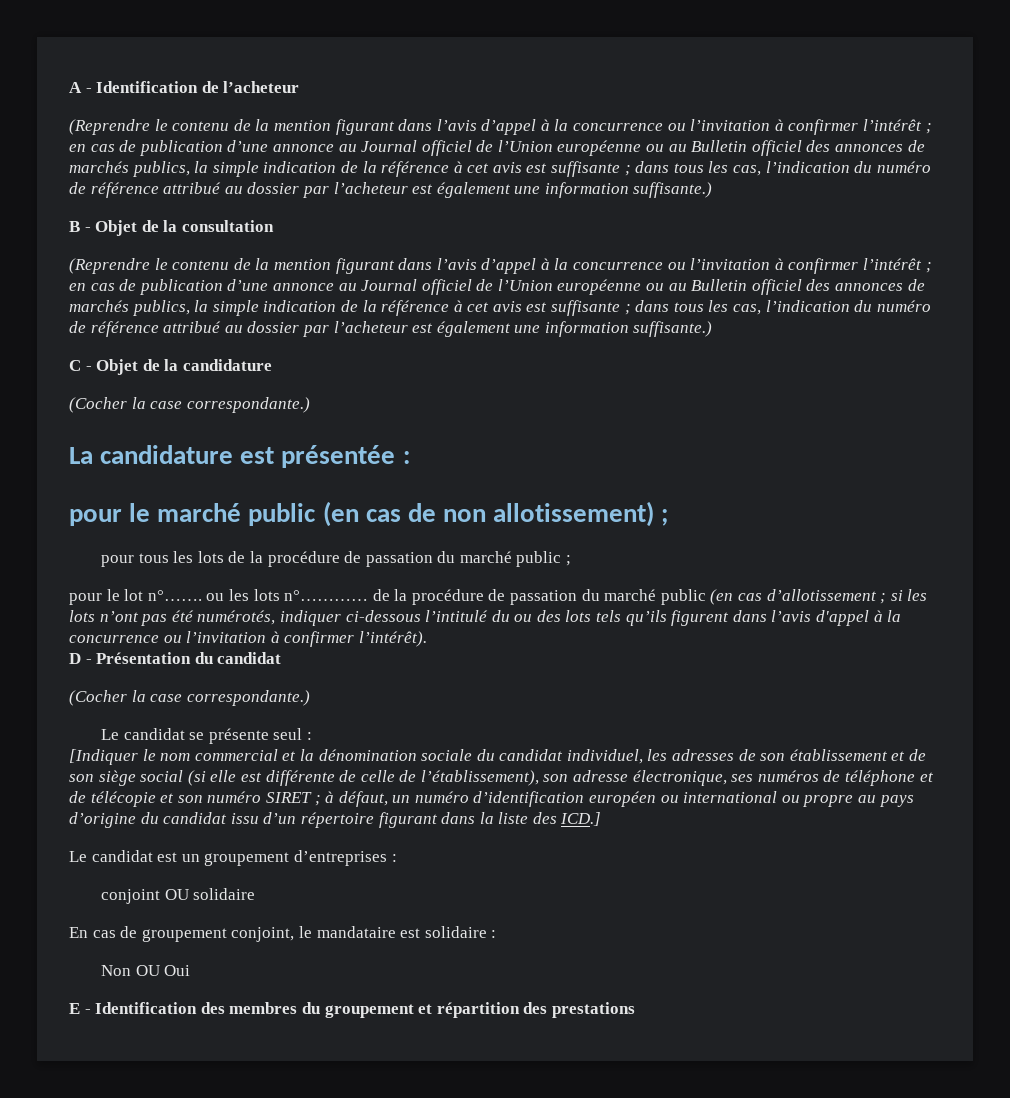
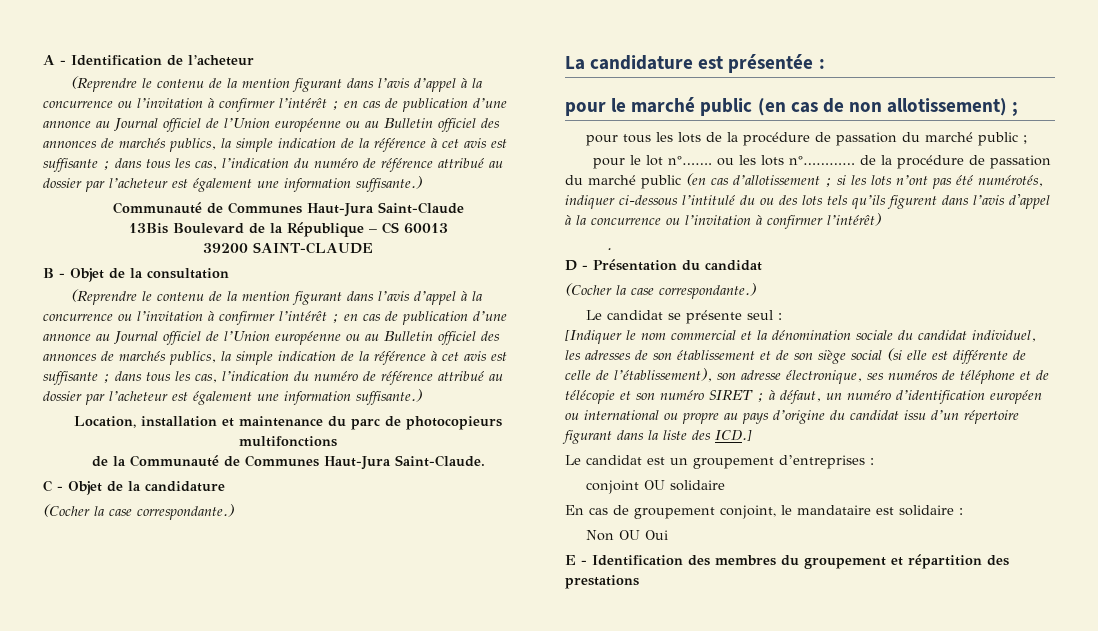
+ Communauté de Communes Haut-Jura Saint-Claude
+ 13Bis Boulevard de la République – CS 60013
+ 39200 SAINT-CLAUDE
+ Location, installation et maintenance du parc de photocopieurs multifonctions
+ de la Communauté de Communes Haut-Jura Saint-Claude.
- pour le lot n°……. ou les lots n°………… de la procédure de passation du marché public (en cas d’allotissement ; si les lots n’ont pas été numérotés, indiquer ci-dessous l’intitulé du ou des lots tels qu’ils figurent dans l’avis d'appel à la concurrence ou l’invitation à confirmer l’intérêt).
+ pour le lot n°……. ou les lots n°………… de la procédure de passation du marché public (en cas d’allotissement ; si les lots n’ont pas été numérotés, indiquer ci-dessous l’intitulé du ou des lots tels qu’ils figurent dans l’avis d'appel à la concurrence ou l’invitation à confirmer l’intérêt)
+ .

